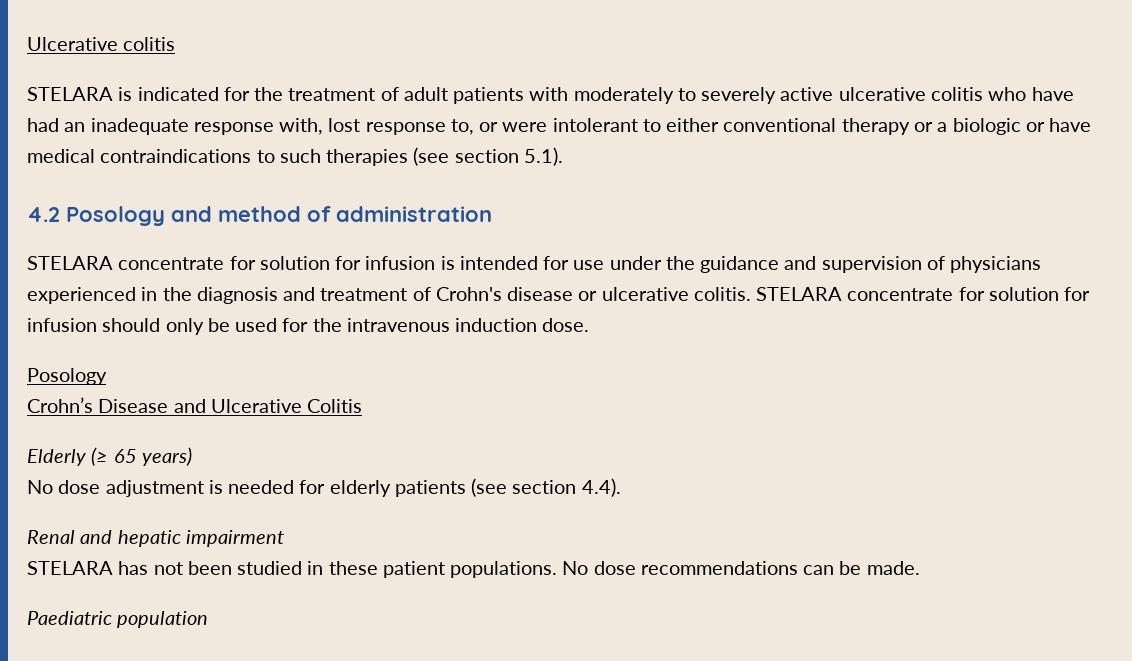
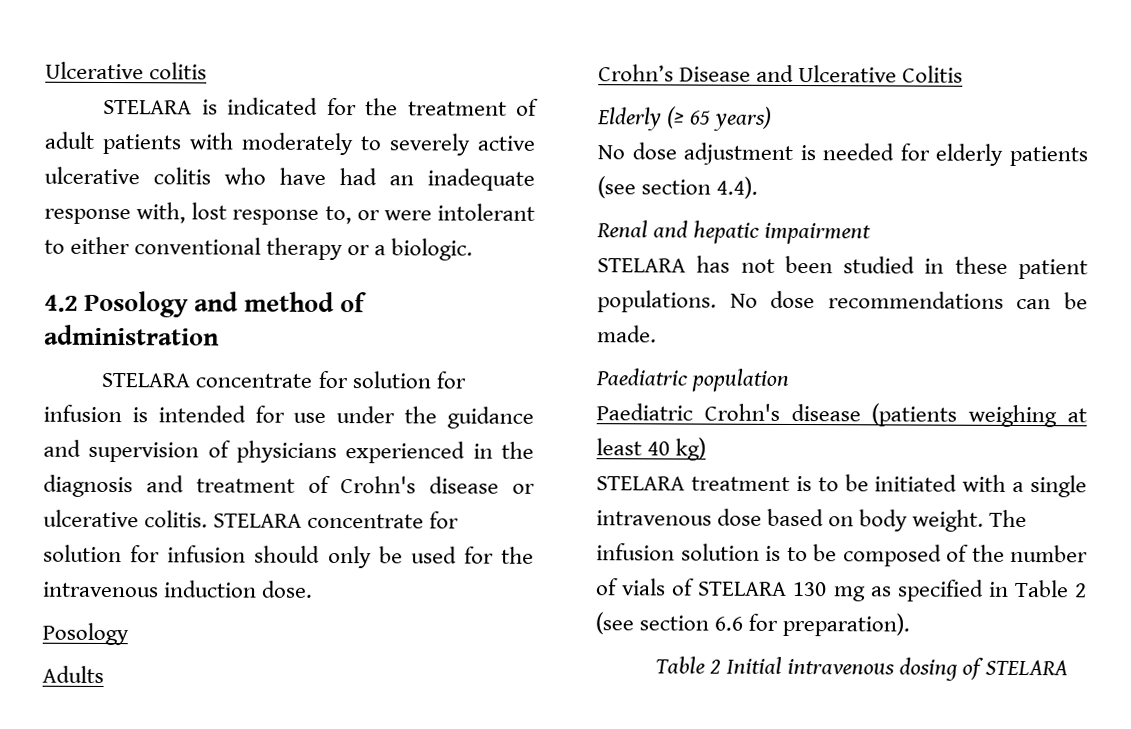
- STELARA is indicated for the treatment of adult patients with moderately to severely active ulcerative colitis who have had an inadequate response with, lost response to, or were intolerant to either conventional therapy or a biologic or have medical contraindications to such therapies (see section 5.1).
+ STELARA is indicated for the treatment of adult patients with moderately to severely active ulcerative colitis who have had an inadequate response with, lost response to, or were intolerant to either conventional therapy or a biologic.
+ Adults
+ Paediatric Crohn's disease (patients weighing at least 40 kg)
+ STELARA treatment is to be initiated with a single intravenous dose based on body weight. The infusion solution is to be composed of the number of vials of STELARA 130 mg as specified in Table 2 (see section 6.6 for preparation).
+ Table 2 Initial intravenous dosing of STELARA

